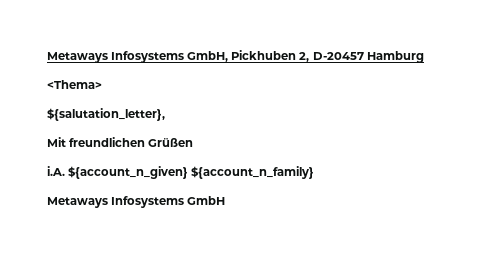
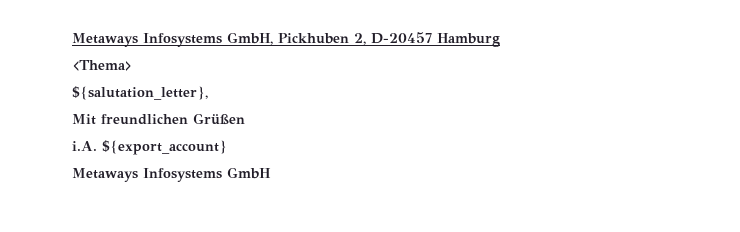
- i.A. ${account_n_given} ${account_n_family}
+ i.A. ${export_account}

